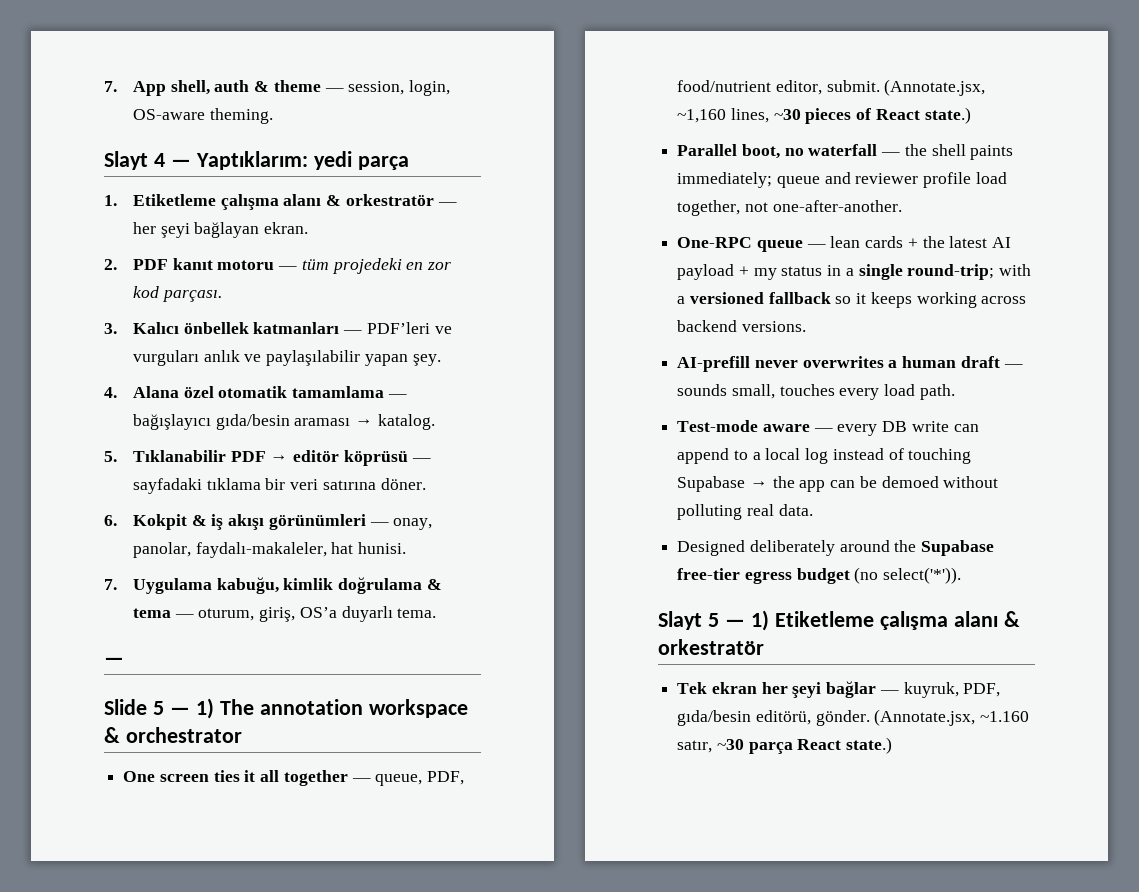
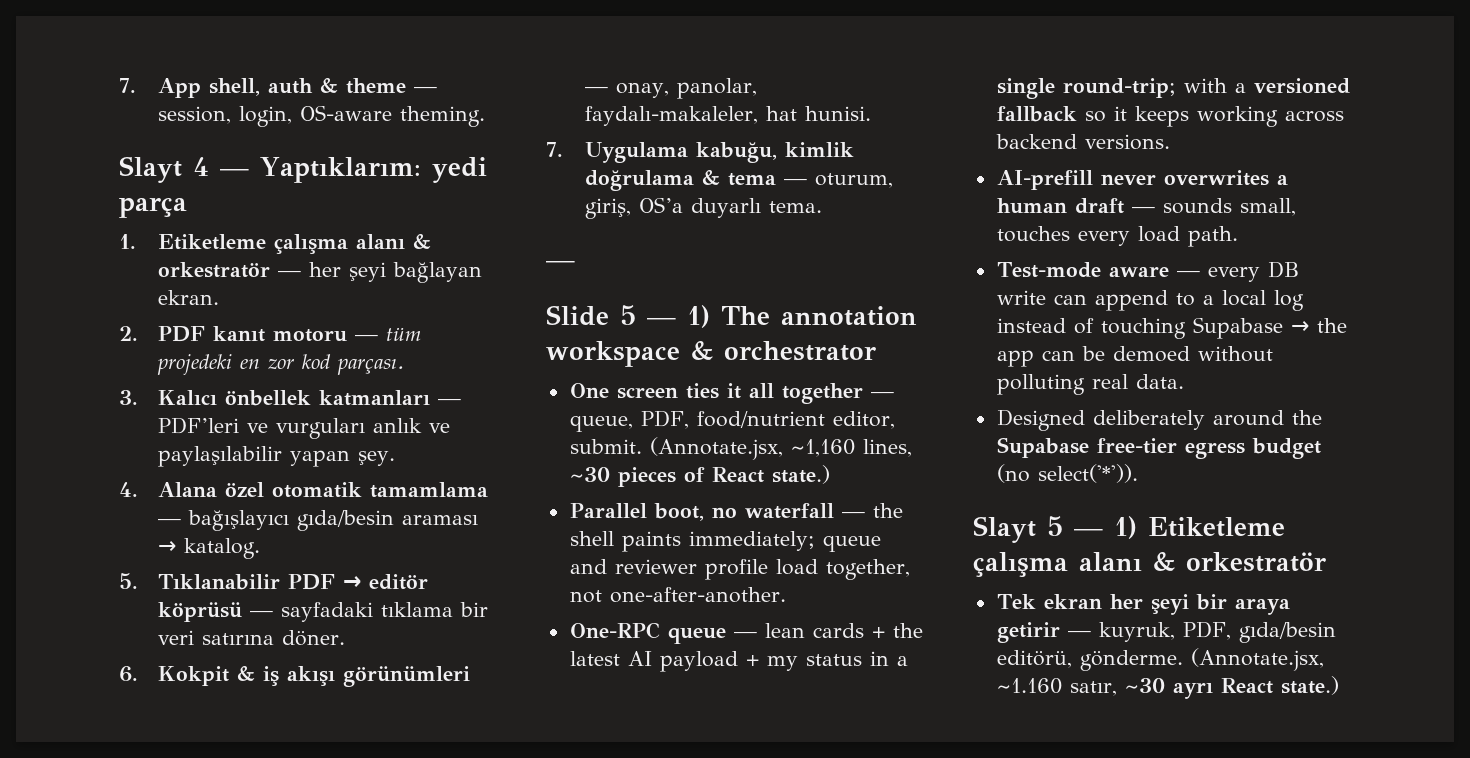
- Tek ekran her şeyi bağlar — kuyruk, PDF, gıda/besin editörü, gönder.
+ Tek ekran her şeyi bir araya getirir — kuyruk, PDF, gıda/besin editörü, gönderme.
- (Annotate.jsx, ~1.160 satır, ~30 parça React state.)
+ (Annotate.jsx, ~1.160 satır, ~30 ayrı React state.)

